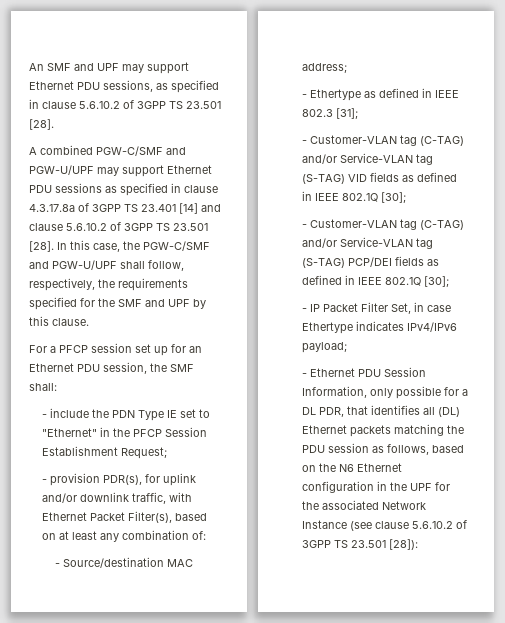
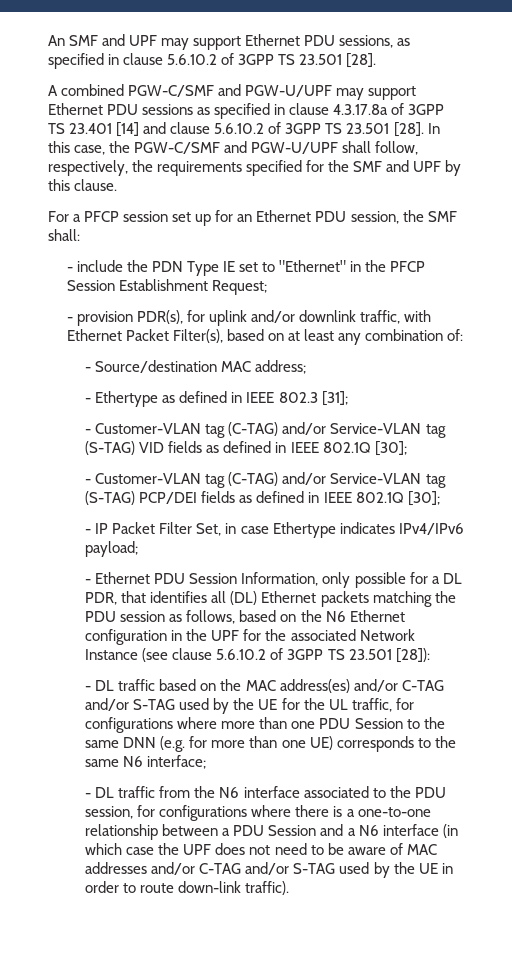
+ - DL traffic based on the MAC address(es) and/or C-TAG and/or S-TAG used by the UE for the UL traffic, for configurations where more than one PDU Session to the same DNN (e.g. for more than one UE) corresponds to the same N6 interface;
+ - DL traffic from the N6 interface associated to the PDU session, for configurations where there is a one-to-one relationship between a PDU Session and a N6 interface (in which case the UPF does not need to be aware of MAC addresses and/or C-TAG and/or S-TAG used by the UE in order to route down-link traffic).

